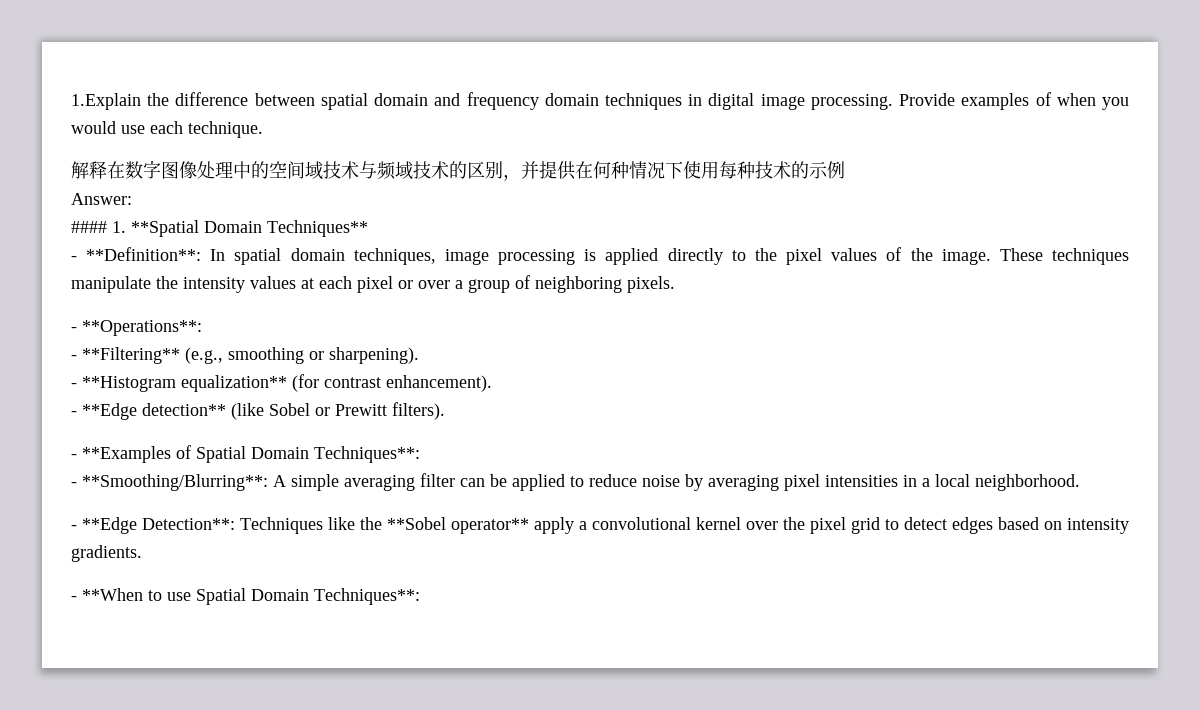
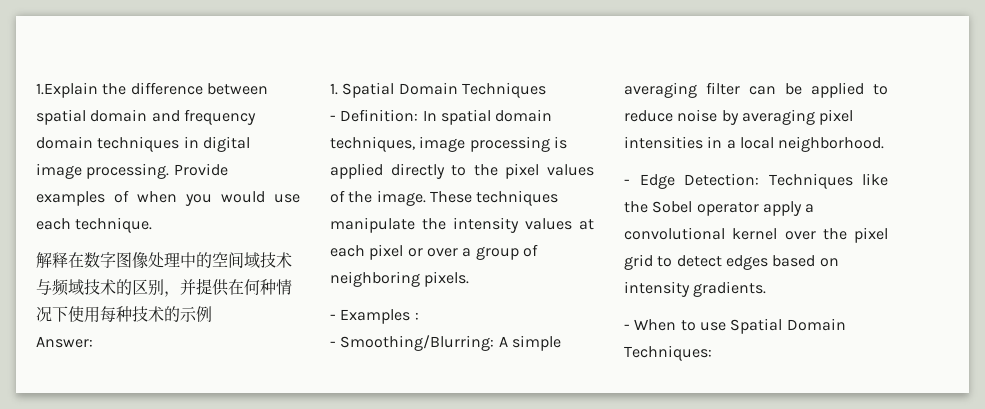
- #### 1. **Spatial Domain Techniques**
- - **Definition**: In spatial domain techniques, image processing is applied directly to the pixel values of the image.
+ 1. Spatial Domain Techniques
+ - Definition: In spatial domain techniques, image processing is applied directly to the pixel values of the image.
- - **Operations**:
- - **Filtering** (e.g., smoothing or sharpening).
- - **Histogram equalization** (for contrast enhancement).
- - **Edge detection** (like Sobel or Prewitt filters).
- - **Examples of Spatial Domain Techniques**:
- - **Smoothing/Blurring**: A simple averaging filter can be applied to reduce noise by averaging pixel intensities in a local neighborhood.
+ - Examples :
+ - Smoothing/Blurring: A simple averaging filter can be applied to reduce noise by averaging pixel intensities in a local neighborhood.
- - **Edge Detection**: Techniques like the **Sobel operator** apply a convolutional kernel over the pixel grid to detect edges based on intensity gradients.
+ - Edge Detection: Techniques like the Sobel operator apply a convolutional kernel over the pixel grid to detect edges based on intensity gradients.
- - **When to use Spatial Domain Techniques**:
+ - When to use Spatial Domain Techniques:

